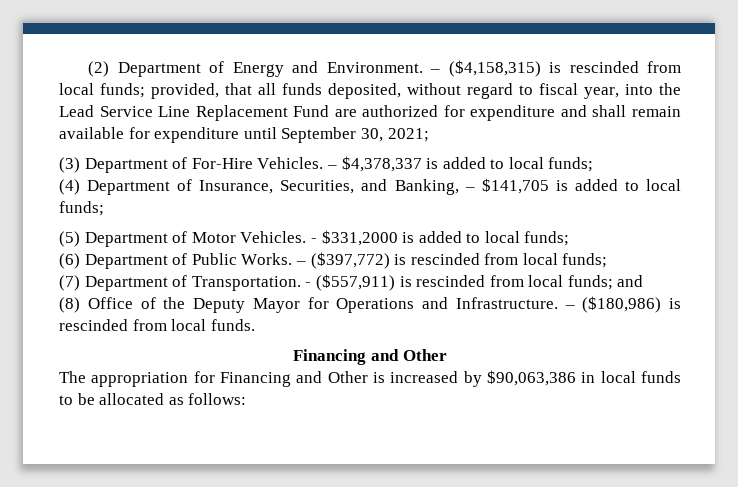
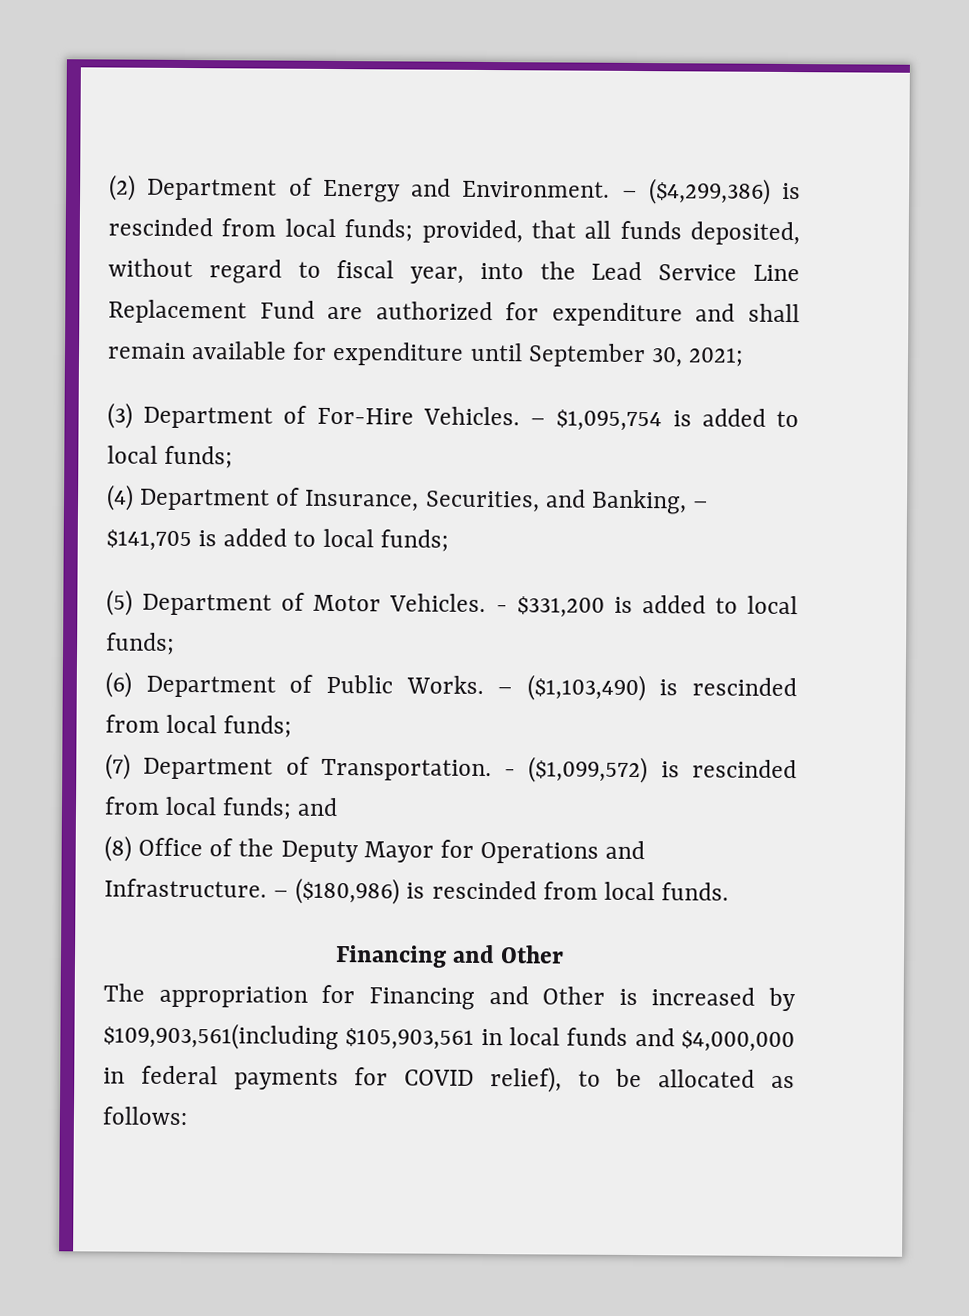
- – ($4,158,315) is rescinded from local funds; provided, that all funds deposited, without regard to fiscal year, into the Lead Service Line Replacement Fund are authorized for expenditure and shall remain available for expenditure until September 30, 2021;
+ – ($4,299,386) is rescinded from local funds; provided, that all funds deposited, without regard to fiscal year, into the Lead Service Line Replacement Fund are authorized for expenditure and shall remain available for expenditure until September 30, 2021;
- – $4,378,337 is added to local funds;
+ – $1,095,754 is added to local funds;
- - $331,2000 is added to local funds;
+ - $331,200 is added to local funds;
- – ($397,772) is rescinded from local funds;
+ – ($1,103,490) is rescinded from local funds;
- - ($557,911) is rescinded from local funds; and
+ - ($1,099,572) is rescinded from local funds; and
- The appropriation for Financing and Other is increased by $90,063,386 in local funds to be allocated as follows:
+ The appropriation for Financing and Other is increased by $109,903,561(including $105,903,561 in local funds and $4,000,000 in federal payments for COVID relief), to be allocated as follows:

